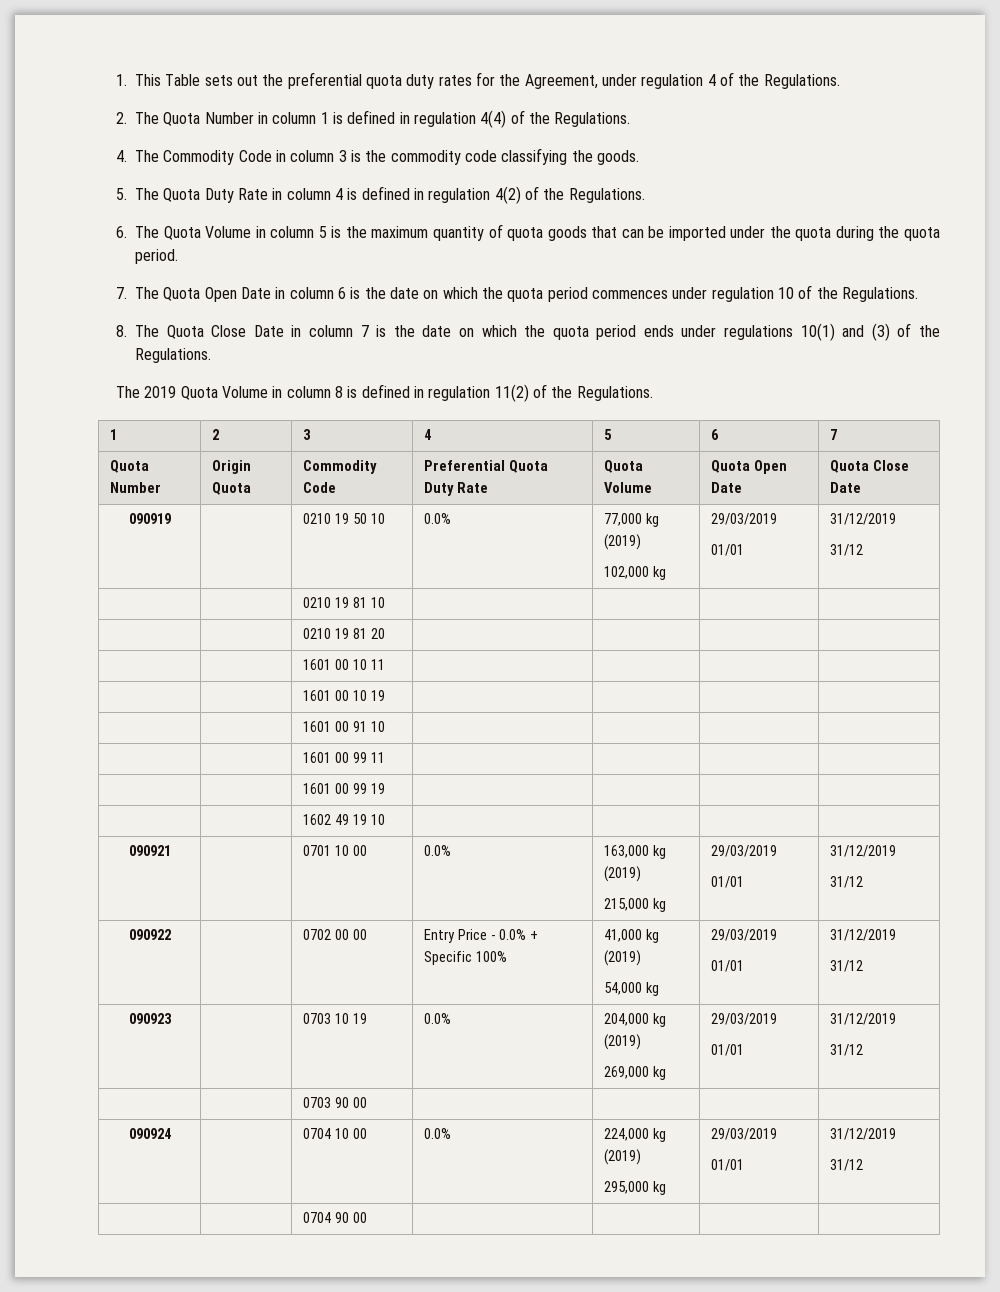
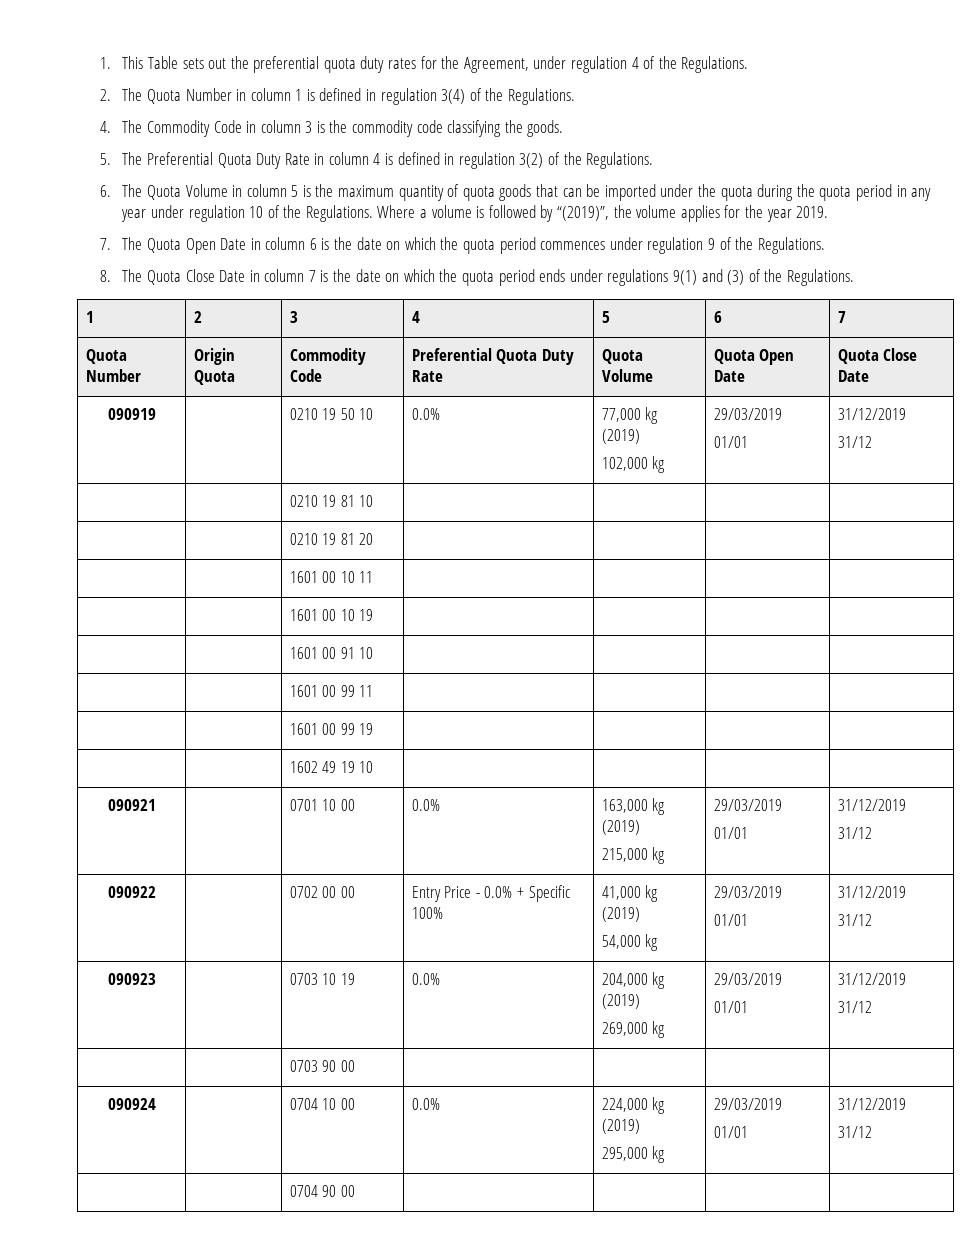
- 2. The Quota Number in column 1 is defined in regulation 4(4) of the Regulations.
+ 2. The Quota Number in column 1 is defined in regulation 3(4) of the Regulations.
- 5. The Quota Duty Rate in column 4 is defined in regulation 4(2) of the Regulations.
+ 5. The Preferential Quota Duty Rate in column 4 is defined in regulation 3(2) of the Regulations.
- 6. The Quota Volume in column 5 is the maximum quantity of quota goods that can be imported under the quota during the quota period.
+ 6. The Quota Volume in column 5 is the maximum quantity of quota goods that can be imported under the quota during the quota period in any year under regulation 10 of the Regulations. Where a volume is followed by “(2019)”, the volume applies for the year 2019.
- 7. The Quota Open Date in column 6 is the date on which the quota period commences under regulation 10 of the Regulations.
+ 7. The Quota Open Date in column 6 is the date on which the quota period commences under regulation 9 of the Regulations.
- 8. The Quota Close Date in column 7 is the date on which the quota period ends under regulations 10(1) and (3) of the Regulations.
+ 8. The Quota Close Date in column 7 is the date on which the quota period ends under regulations 9(1) and (3) of the Regulations.
- The 2019 Quota Volume in column 8 is defined in regulation 11(2) of the Regulations.

